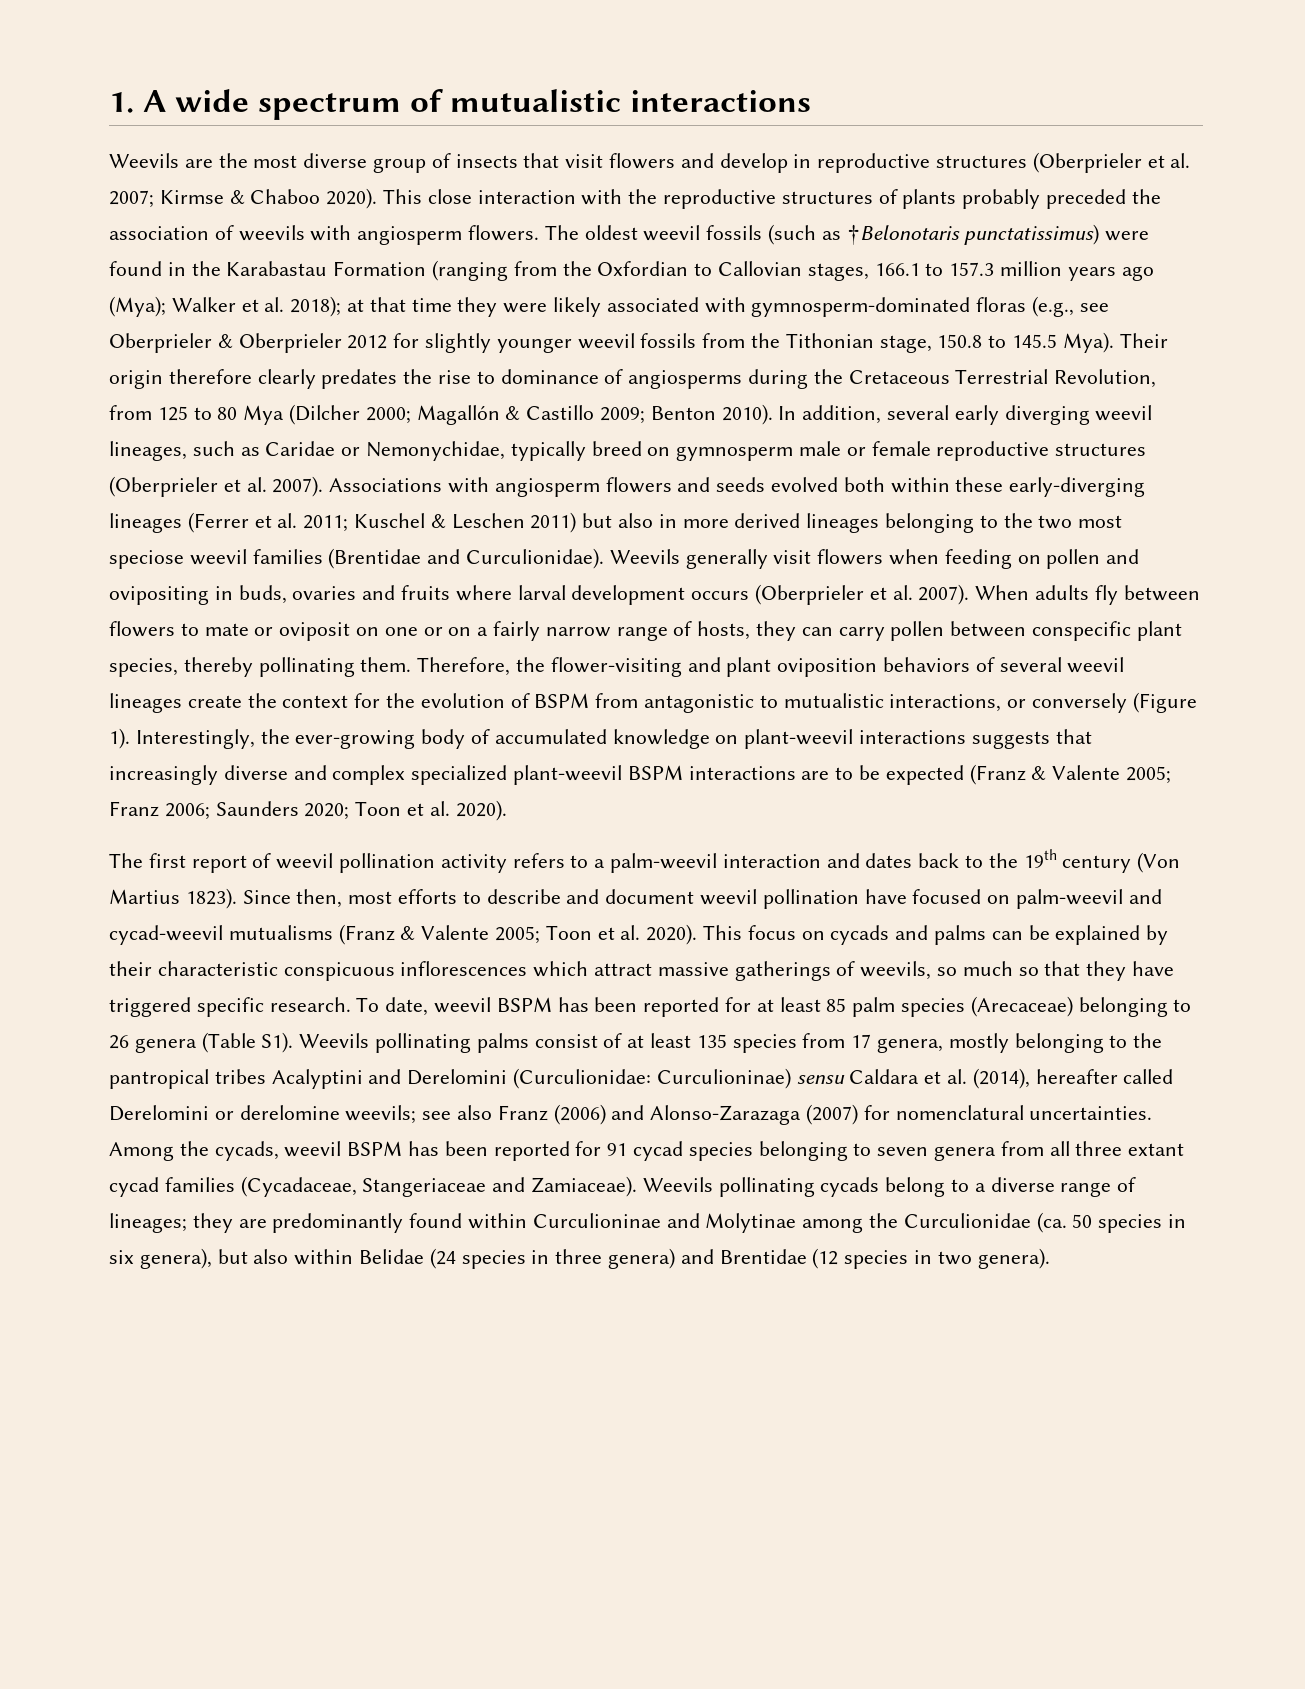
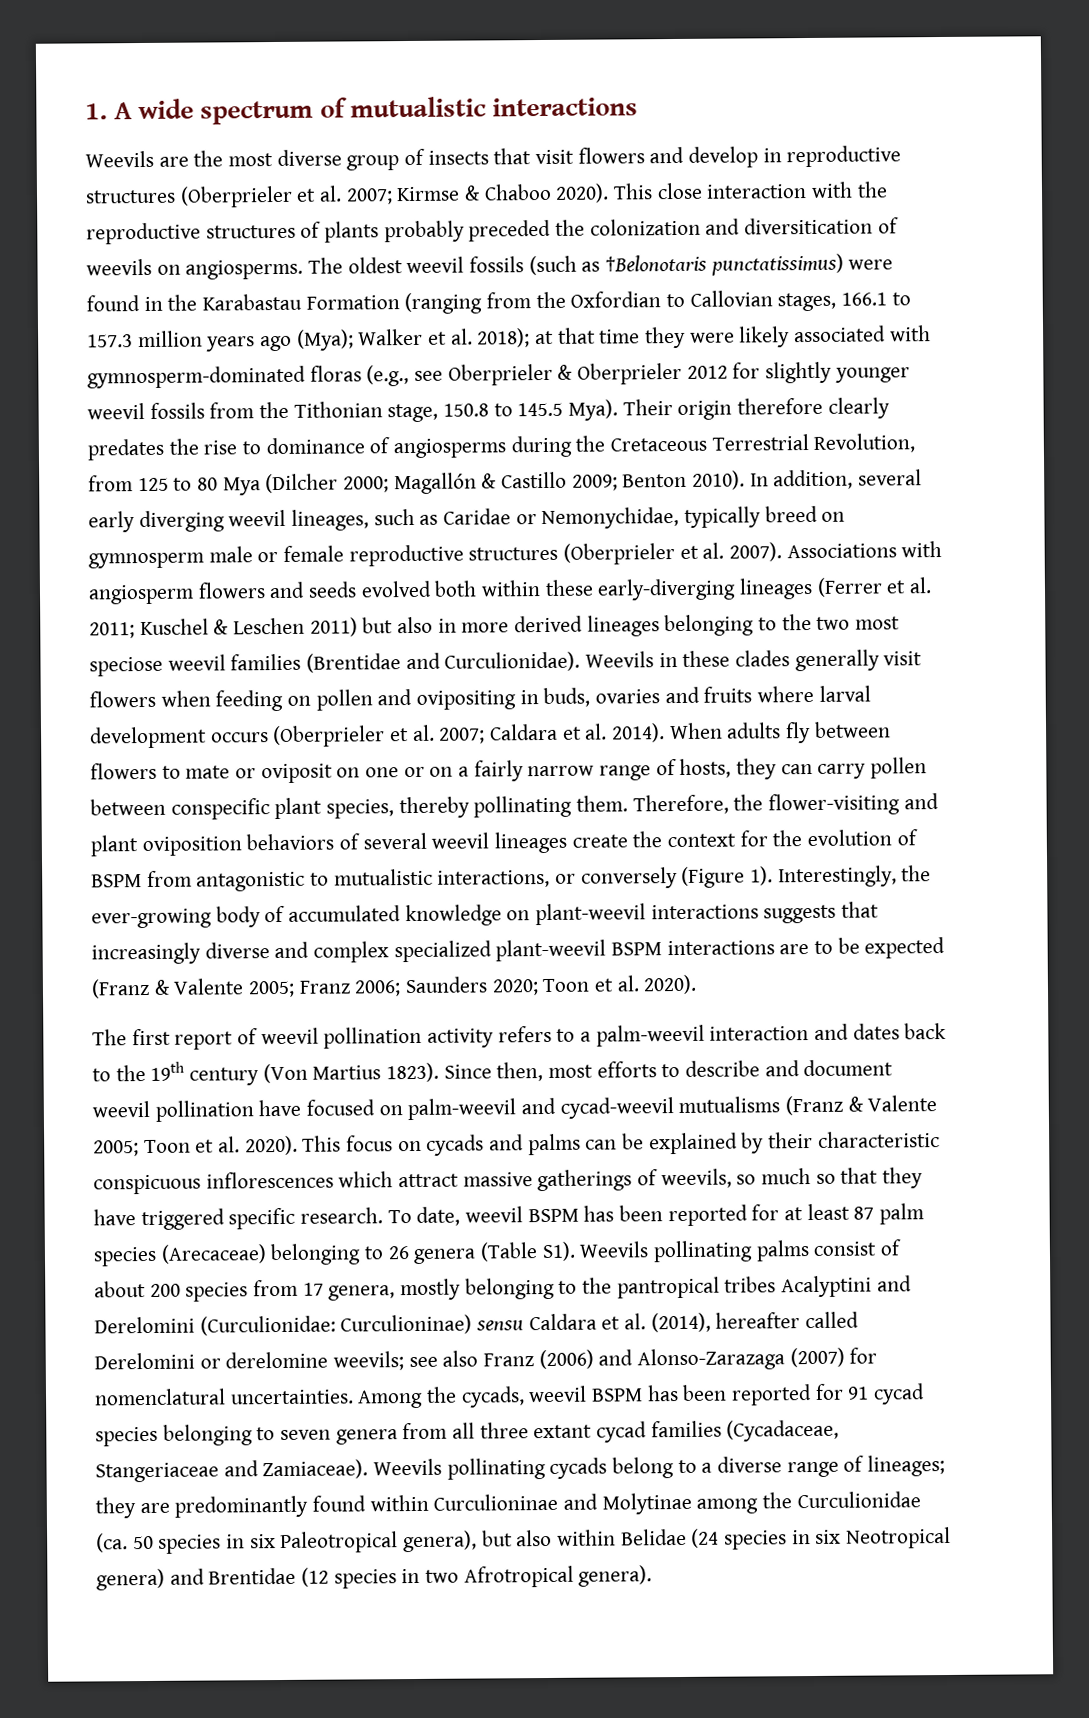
- This close interaction with the reproductive structures of plants probably preceded the association of weevils with angiosperm flowers.
+ This close interaction with the reproductive structures of plants probably preceded the colonization and diversitication of weevils on angiosperms.
- Weevils generally visit flowers when feeding on pollen and ovipositing in buds, ovaries and fruits where larval development occurs (Oberprieler et al. 2007).
+ Weevils in these clades generally visit flowers when feeding on pollen and ovipositing in buds, ovaries and fruits where larval development occurs (Oberprieler et al. 2007; Caldara et al. 2014).
- To date, weevil BSPM has been reported for at least 85 palm species (Arecaceae) belonging to 26 genera (Table S1). Weevils pollinating palms consist of at least 135 species from 17 genera, mostly belonging to the pantropical tribes Acalyptini and Derelomini (Curculionidae: Curculioninae) sensu Caldara et al. (2014), hereafter called Derelomini or derelomine weevils; see also Franz (2006) and Alonso-Zarazaga (2007) for nomenclatural uncertainties.
+ To date, weevil BSPM has been reported for at least 87 palm species (Arecaceae) belonging to 26 genera (Table S1). Weevils pollinating palms consist of about 200 species from 17 genera, mostly belonging to the pantropical tribes Acalyptini and Derelomini (Curculionidae: Curculioninae) sensu Caldara et al. (2014), hereafter called Derelomini or derelomine weevils; see also Franz (2006) and Alonso-Zarazaga (2007) for nomenclatural uncertainties.
- Weevils pollinating cycads belong to a diverse range of lineages; they are predominantly found within Curculioninae and Molytinae among the Curculionidae (ca. 50 species in six genera), but also within Belidae (24 species in three genera) and Brentidae (12 species in two genera).
+ Weevils pollinating cycads belong to a diverse range of lineages; they are predominantly found within Curculioninae and Molytinae among the Curculionidae (ca. 50 species in six Paleotropical genera), but also within Belidae (24 species in six Neotropical genera) and Brentidae (12 species in two Afrotropical genera).

